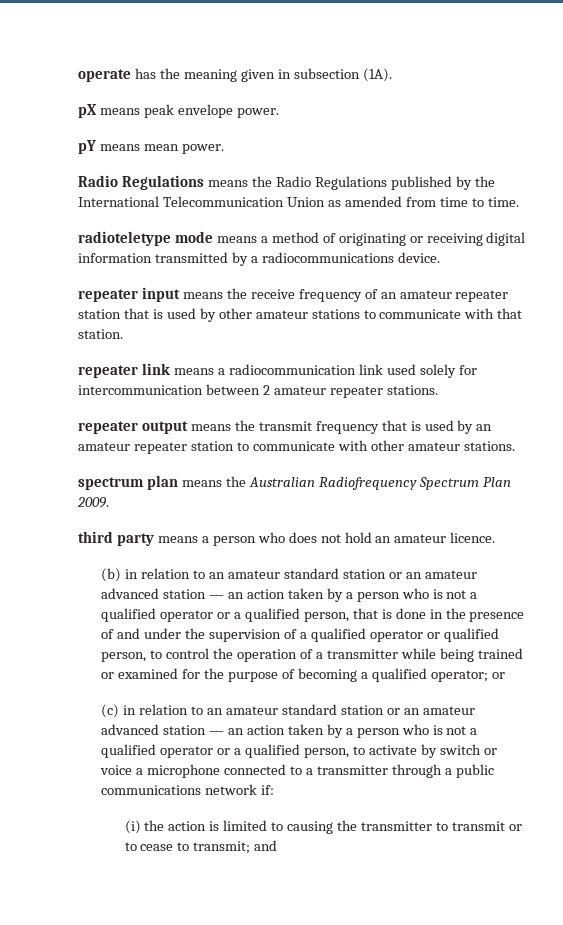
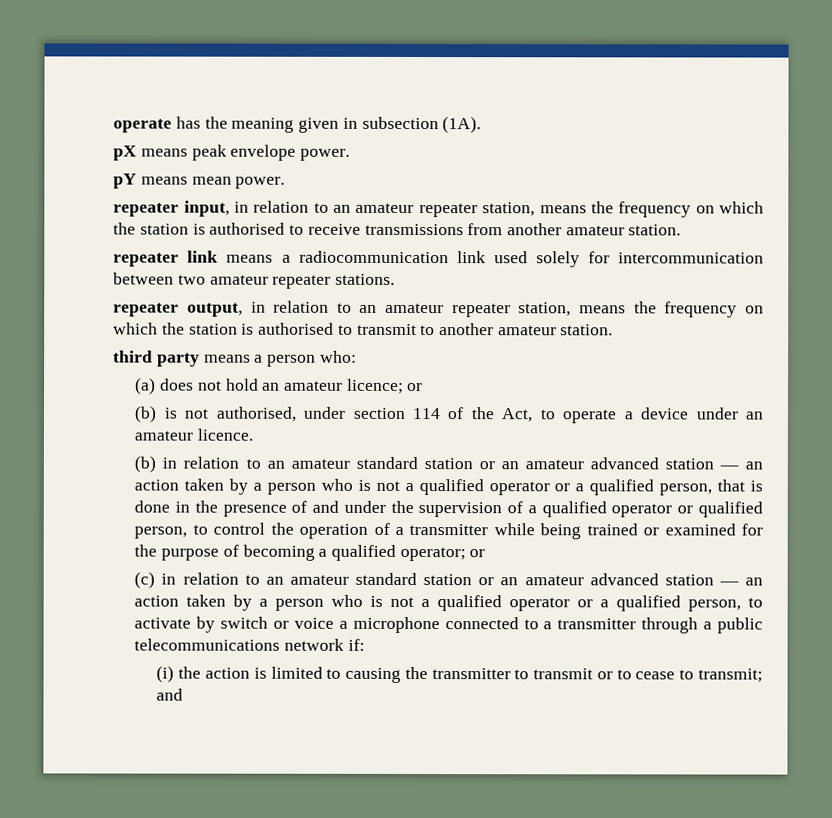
- Radio Regulations means the Radio Regulations published by the International Telecommunication Union as amended from time to time.
- radioteletype mode means a method of originating or receiving digital information transmitted by a radiocommunications device.
- repeater input means the receive frequency of an amateur repeater station that is used by other amateur stations to communicate with that station.
+ repeater input, in relation to an amateur repeater station, means the frequency on which the station is authorised to receive transmissions from another amateur station.
- repeater link means a radiocommunication link used solely for intercommunication between 2 amateur repeater stations.
+ repeater link means a radiocommunication link used solely for intercommunication between two amateur repeater stations.
- repeater output means the transmit frequency that is used by an amateur repeater station to communicate with other amateur stations.
- spectrum plan means the Australian Radiofrequency Spectrum Plan 2009.
+ repeater output, in relation to an amateur repeater station, means the frequency on which the station is authorised to transmit to another amateur station.
- third party means a person who does not hold an amateur licence.
+ third party means a person who:
+ (a) does not hold an amateur licence; or
+ (b) is not authorised, under section 114 of the Act, to operate a device under an amateur licence.
- (c) in relation to an amateur standard station or an amateur advanced station — an action taken by a person who is not a qualified operator or a qualified person, to activate by switch or voice a microphone connected to a transmitter through a public communications network if:
+ (c) in relation to an amateur standard station or an amateur advanced station — an action taken by a person who is not a qualified operator or a qualified person, to activate by switch or voice a microphone connected to a transmitter through a public telecommunications network if:

